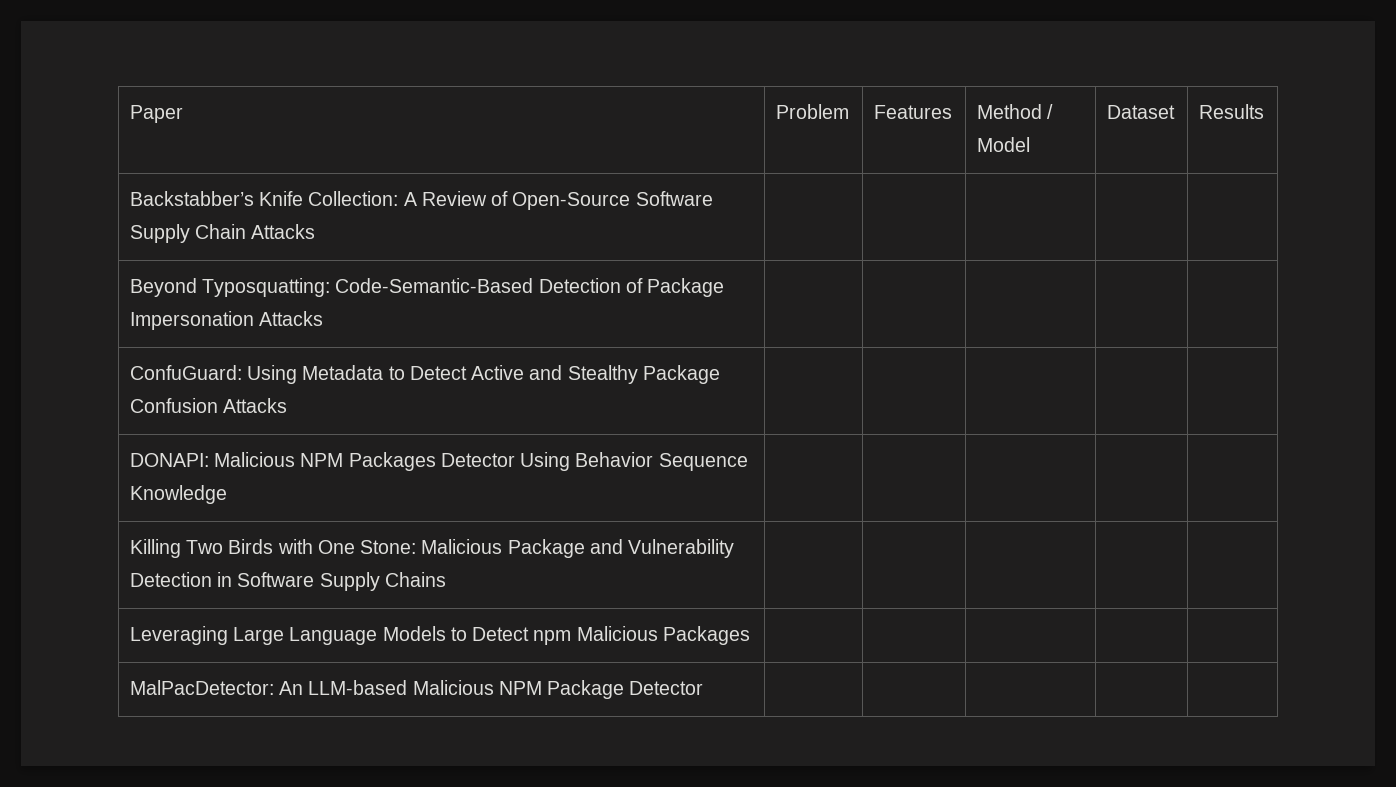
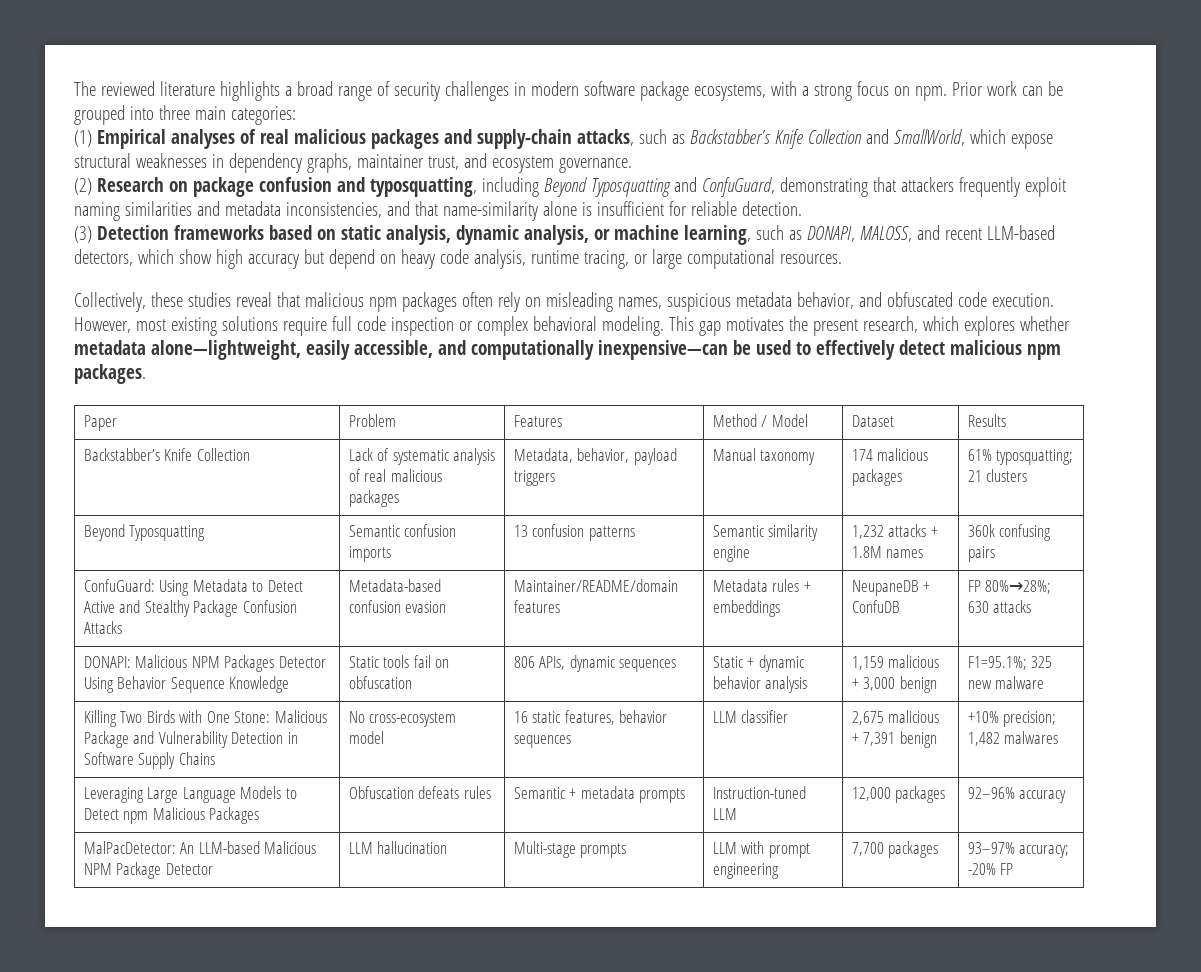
+ The reviewed literature highlights a broad range of security challenges in modern software package ecosystems, with a strong focus on npm. Prior work can be grouped into three main categories:
+ (1) Empirical analyses of real malicious packages and supply-chain attacks, such as Backstabber’s Knife Collection and SmallWorld, which expose structural weaknesses in dependency graphs, maintainer trust, and ecosystem governance.
+ (2) Research on package confusion and typosquatting, including Beyond Typosquatting and ConfuGuard, demonstrating that attackers frequently exploit naming similarities and metadata inconsistencies, and that name-similarity alone is insufficient for reliable detection.
+ (3) Detection frameworks based on static analysis, dynamic analysis, or machine learning, such as DONAPI, MALOSS, and recent LLM-based detectors, which show high accuracy but depend on heavy code analysis, runtime tracing, or large computational resources.
+ Collectively, these studies reveal that malicious npm packages often rely on misleading names, suspicious metadata behavior, and obfuscated code execution. However, most existing solutions require full code inspection or complex behavioral modeling. This gap motivates the present research, which explores whether metadata alone—lightweight, easily accessible, and computationally inexpensive—can be used to effectively detect malicious npm packages.
- Backstabber’s Knife Collection: A Review of Open-Source Software Supply Chain Attacks | | | | |
- Beyond Typosquatting: Code-Semantic-Based Detection of Package Impersonation Attacks | | | | |
+ Backstabber’s Knife Collection | Lack of systematic analysis of real malicious packages | Metadata, behavior, payload triggers | Manual taxonomy | 174 malicious packages | 61% typosquatting; 21 clusters
+ Beyond Typosquatting | Semantic confusion imports | 13 confusion patterns | Semantic similarity engine | 1,232 attacks + 1.8M names | 360k confusing pairs
- ConfuGuard: Using Metadata to Detect Active and Stealthy Package Confusion Attacks | | | | |
+ ConfuGuard: Using Metadata to Detect Active and Stealthy Package Confusion Attacks | Metadata-based confusion evasion | Maintainer/README/domain features | Metadata rules + embeddings | NeupaneDB + ConfuDB | FP 80%→28%; 630 attacks
- DONAPI: Malicious NPM Packages Detector Using Behavior Sequence Knowledge | | | | |
+ DONAPI: Malicious NPM Packages Detector Using Behavior Sequence Knowledge | Static tools fail on obfuscation | 806 APIs, dynamic sequences | Static + dynamic behavior analysis | 1,159 malicious + 3,000 benign | F1=95.1%; 325 new malware
- Killing Two Birds with One Stone: Malicious Package and Vulnerability Detection in Software Supply Chains | | | | |
+ Killing Two Birds with One Stone: Malicious Package and Vulnerability Detection in Software Supply Chains | No cross-ecosystem model | 16 static features, behavior sequences | LLM classifier | 2,675 malicious + 7,391 benign | +10% precision; 1,482 malwares
- Leveraging Large Language Models to Detect npm Malicious Packages | | | | |
+ Leveraging Large Language Models to Detect npm Malicious Packages | Obfuscation defeats rules | Semantic + metadata prompts | Instruction-tuned LLM | 12,000 packages | 92–96% accuracy
- MalPacDetector: An LLM-based Malicious NPM Package Detector | | | | |
+ MalPacDetector: An LLM-based Malicious NPM Package Detector | LLM hallucination | Multi-stage prompts | LLM with prompt engineering | 7,700 packages | 93–97% accuracy; -20% FP

